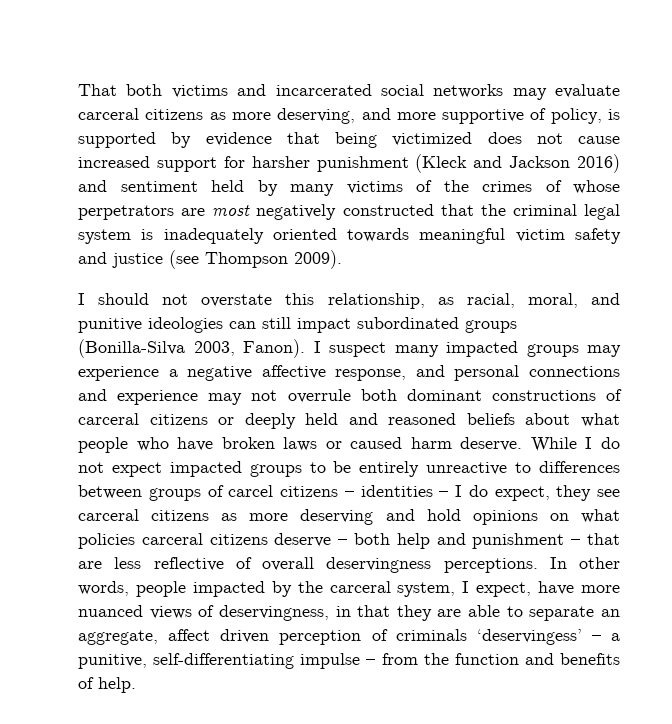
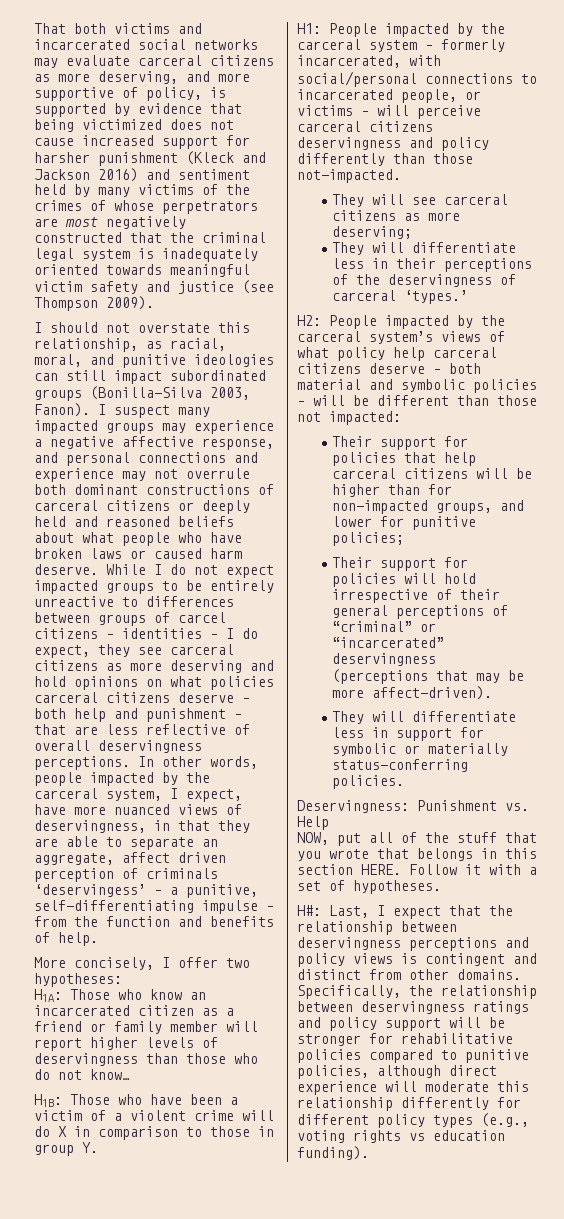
+ More concisely, I offer two hypotheses:
+ H1A: Those who know an incarcerated citizen as a friend or family member will report higher levels of deservingness than those who do not know…
+ H1B: Those who have been a victim of a violent crime will do X in comparison to those in group Y.
+ H1: People impacted by the carceral system – formerly incarcerated, with social/personal connections to incarcerated people, or victims – will perceive carceral citizens deservingness and policy differently than those not-impacted.
+ They will see carceral citizens as more deserving;
+ They will differentiate less in their perceptions of the deservingness of carceral ‘types.’
+ H2: People impacted by the carceral system’s views of what policy help carceral citizens deserve – both material and symbolic policies – will be different than those not impacted:
+ Their support for policies that help carceral citizens will be higher than for non-impacted groups, and lower for punitive policies;
+ Their support for policies will hold irrespective of their general perceptions of “criminal” or “incarcerated” deservingness (perceptions that may be more affect-driven).
+ They will differentiate less in support for symbolic or materially status-conferring policies.
+ Deservingness: Punishment vs. Help
+ NOW, put all of the stuff that you wrote that belongs in this section HERE. Follow it with a set of hypotheses.
+ H#: Last, I expect that the relationship between deservingness perceptions and policy views is contingent and distinct from other domains. Specifically, the relationship between deservingness ratings and policy support will be stronger for rehabilitative policies compared to punitive policies, although direct experience will moderate this relationship differently for different policy types (e.g., voting rights vs education funding).

